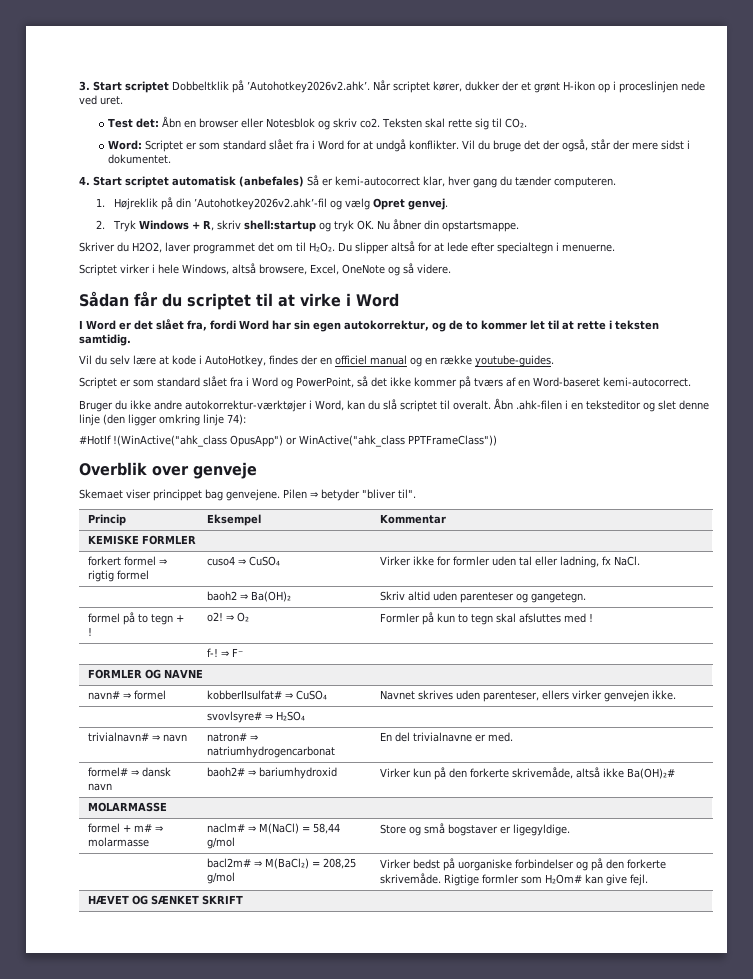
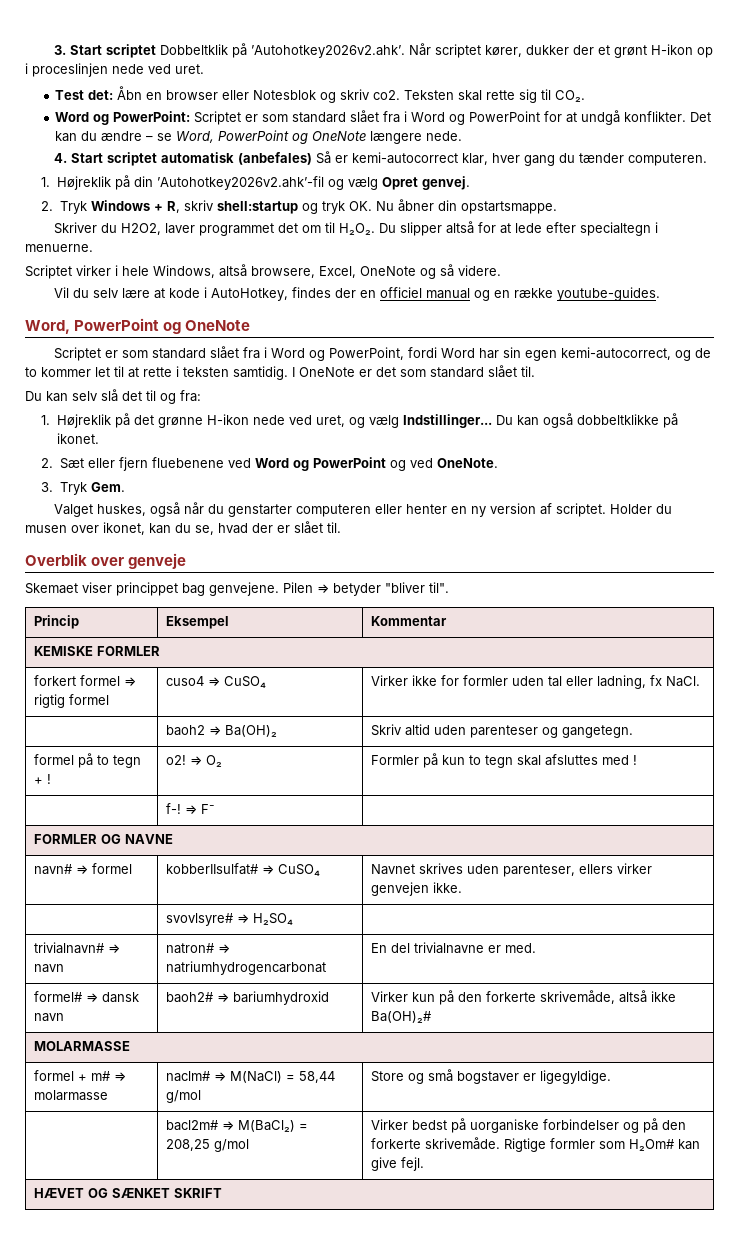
- Word: Scriptet er som standard slået fra i Word for at undgå konflikter.
+ Word og PowerPoint: Scriptet er som standard slået fra i Word og PowerPoint for at undgå konflikter.
- Vil du bruge det der også, står der mere sidst i dokumentet.
+ Det kan du ændre – se Word, PowerPoint og OneNote længere nede.
- Sådan får du scriptet til at virke i Word
- I Word er det slået fra, fordi Word har sin egen autokorrektur, og de to kommer let til at rette i teksten samtidig.
  Vil du selv lære at kode i AutoHotkey, findes der en officiel manual og en række youtube-guides.
+ Word, PowerPoint og OneNote
- Scriptet er som standard slået fra i Word og PowerPoint, så det ikke kommer på tværs af en Word-baseret kemi-autocorrect.
- Bruger du ikke andre autokorrektur-værktøjer i Word, kan du slå scriptet til overalt. Åbn .ahk-filen i en teksteditor og slet denne linje (den ligger omkring linje 74):
- #HotIf !(WinActive("ahk_class OpusApp") or WinActive("ahk_class PPTFrameClass"))
+ Scriptet er som standard slået fra i Word og PowerPoint, fordi Word har sin egen kemi-autocorrect, og de to kommer let til at rette i teksten samtidig. I OneNote er det som standard slået til.
+ Du kan selv slå det til og fra:
+ 1. Højreklik på det grønne H-ikon nede ved uret, og vælg Indstillinger... Du kan også dobbeltklikke på ikonet.
+ 2. Sæt eller fjern fluebenene ved Word og PowerPoint og ved OneNote.
+ 3. Tryk Gem.
+ Valget huskes, også når du genstarter computeren eller henter en ny version af scriptet. Holder du musen over ikonet, kan du se, hvad der er slået til.

